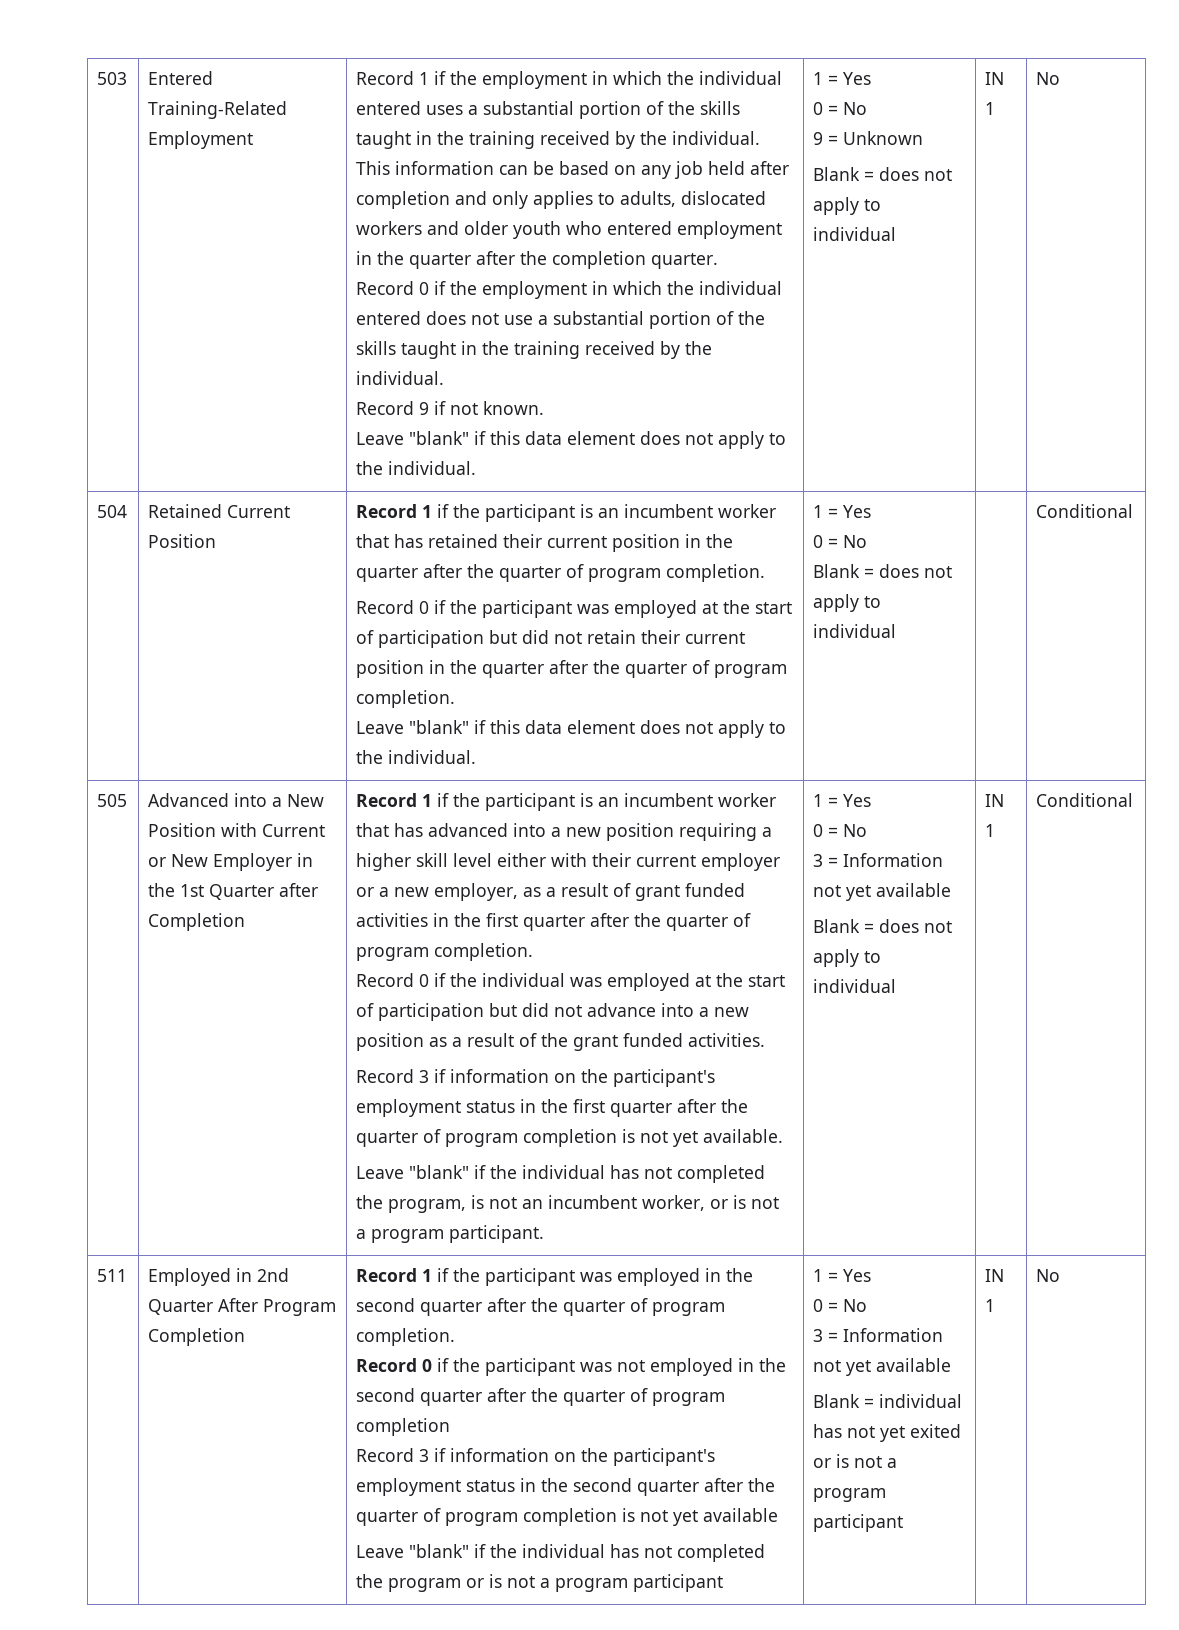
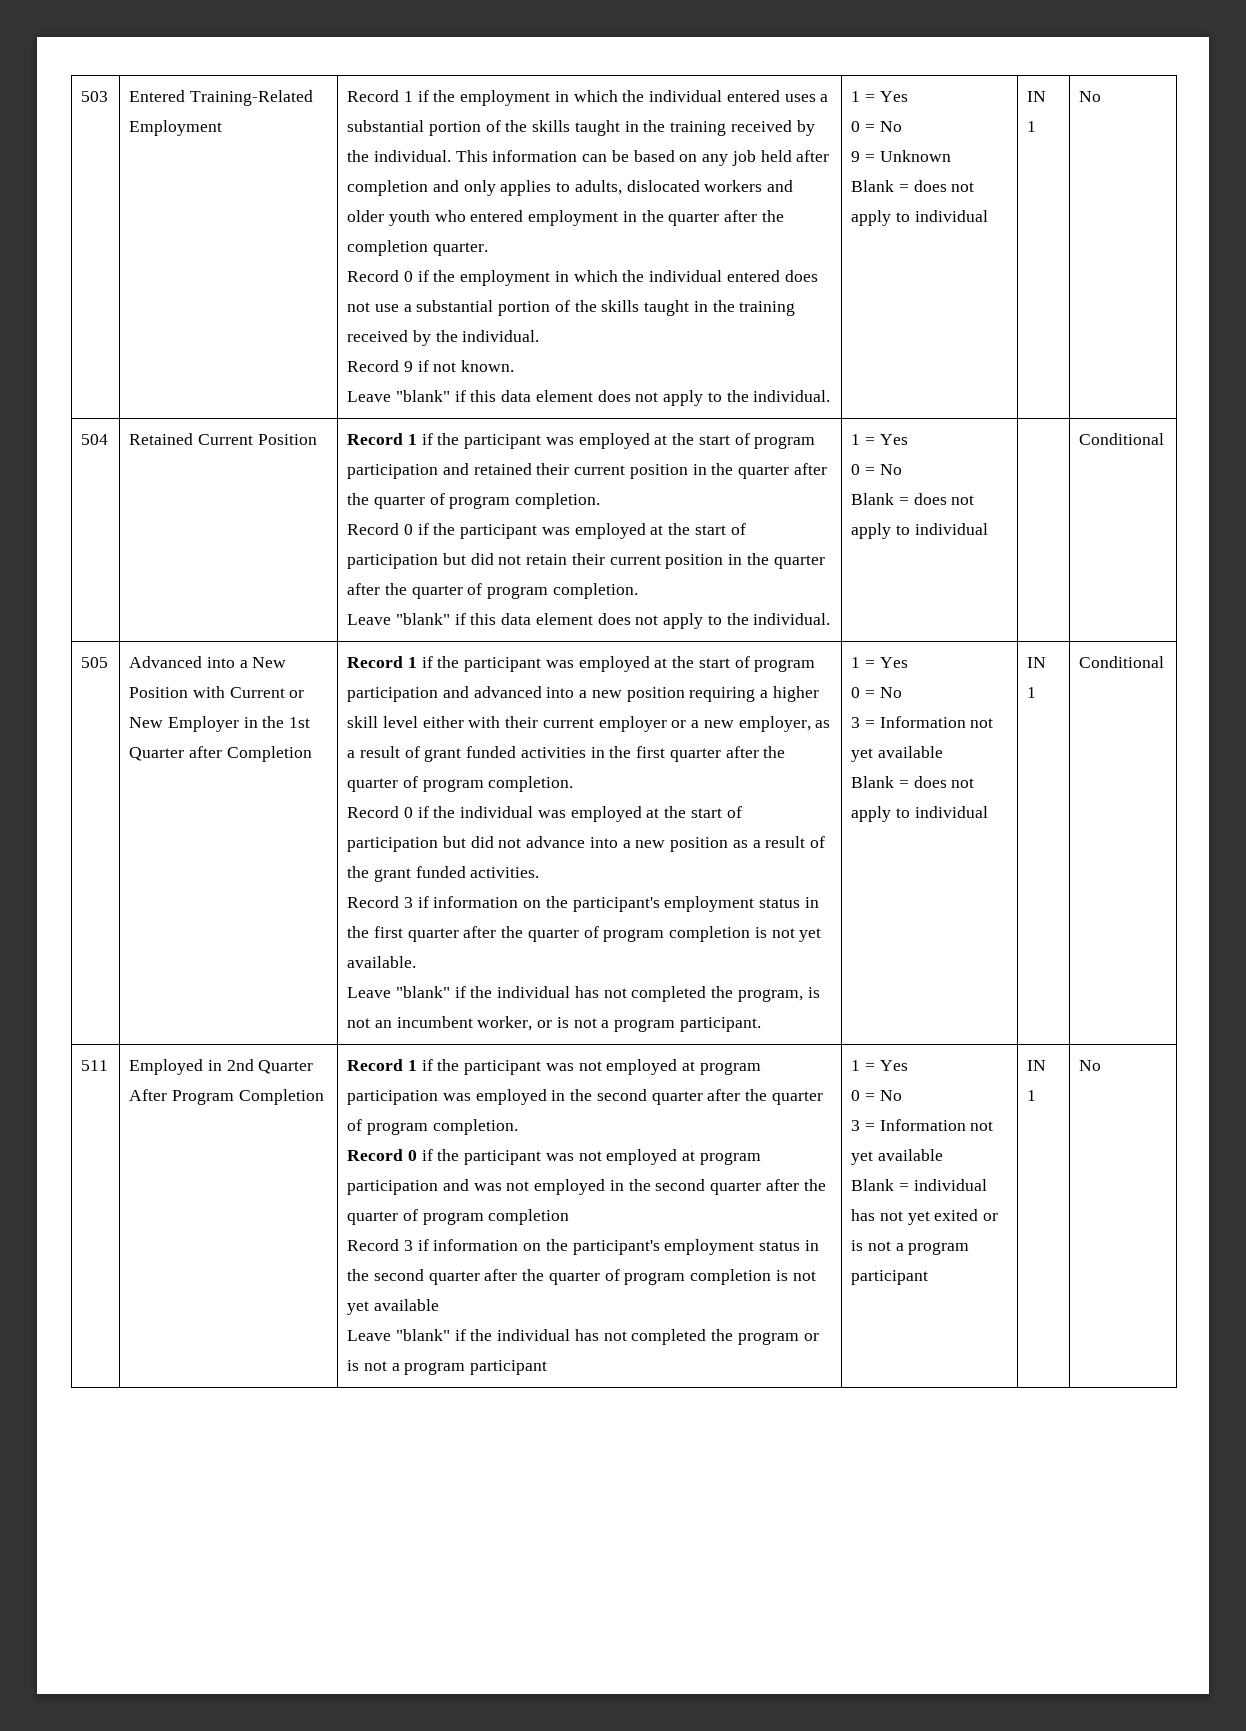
- Record 1 if the participant is an incumbent worker that has retained their current position in the quarter after the quarter of program completion.
+ Record 1 if the participant was employed at the start of program participation and retained their current position in the quarter after the quarter of program completion.
- Record 1 if the participant is an incumbent worker that has advanced into a new position requiring a higher skill level either with their current employer or a new employer, as a result of grant funded activities in the first quarter after the quarter of program completion.
+ Record 1 if the participant was employed at the start of program participation and advanced into a new position requiring a higher skill level either with their current employer or a new employer, as a result of grant funded activities in the first quarter after the quarter of program completion.
- Record 1 if the participant was employed in the second quarter after the quarter of program completion.
+ Record 1 if the participant was not employed at program participation was employed in the second quarter after the quarter of program completion.
- Record 0 if the participant was not employed in the second quarter after the quarter of program completion
+ Record 0 if the participant was not employed at program participation and was not employed in the second quarter after the quarter of program completion

